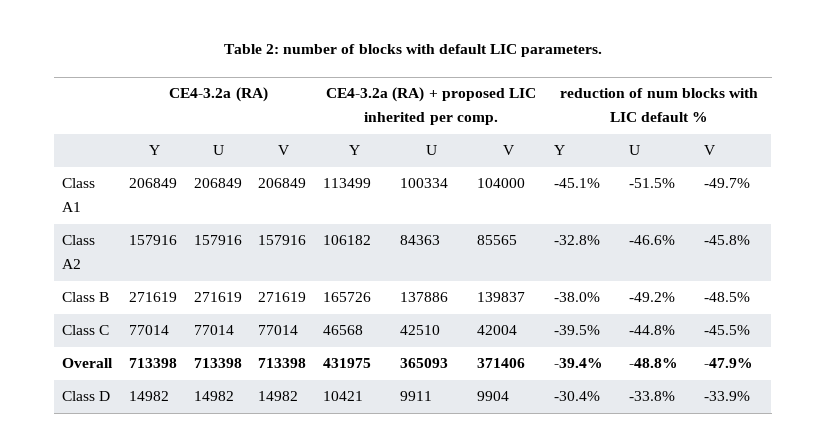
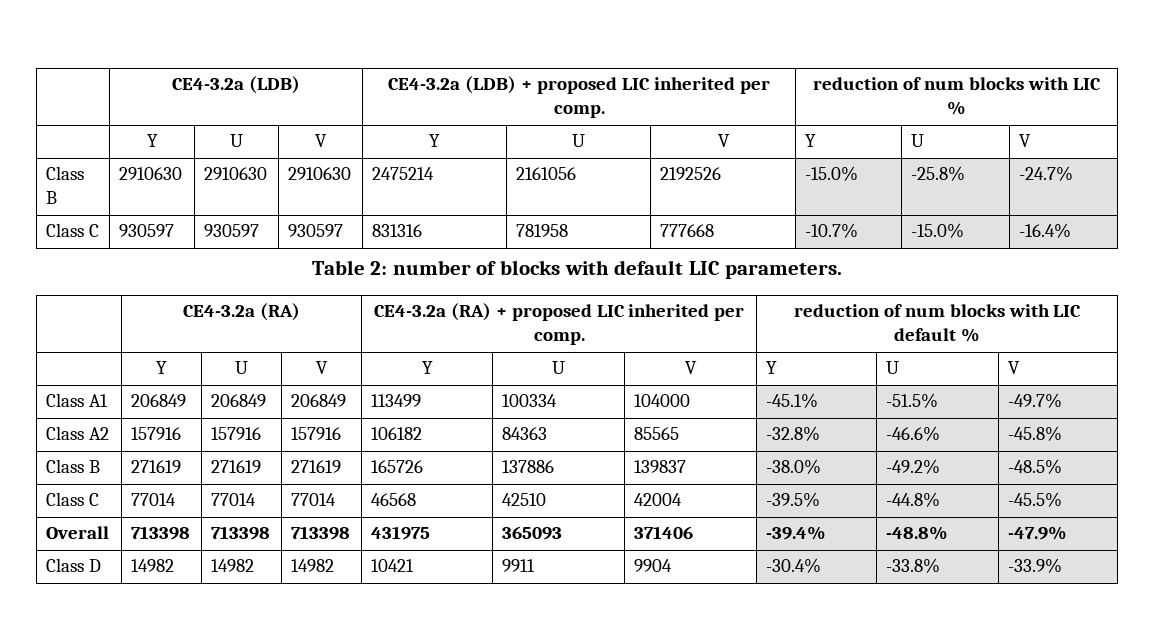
+ | CE4-3.2a (LDB) | CE4-3.2a (LDB) + proposed LIC inherited per comp. | reduction of num blocks with LIC %
+ | Y | U | V | Y | U | V | Y | U | V
+ Class B | 2910630 | 2910630 | 2910630 | 2475214 | 2161056 | 2192526 | -15.0% | -25.8% | -24.7%
+ Class C | 930597 | 930597 | 930597 | 831316 | 781958 | 777668 | -10.7% | -15.0% | -16.4%

